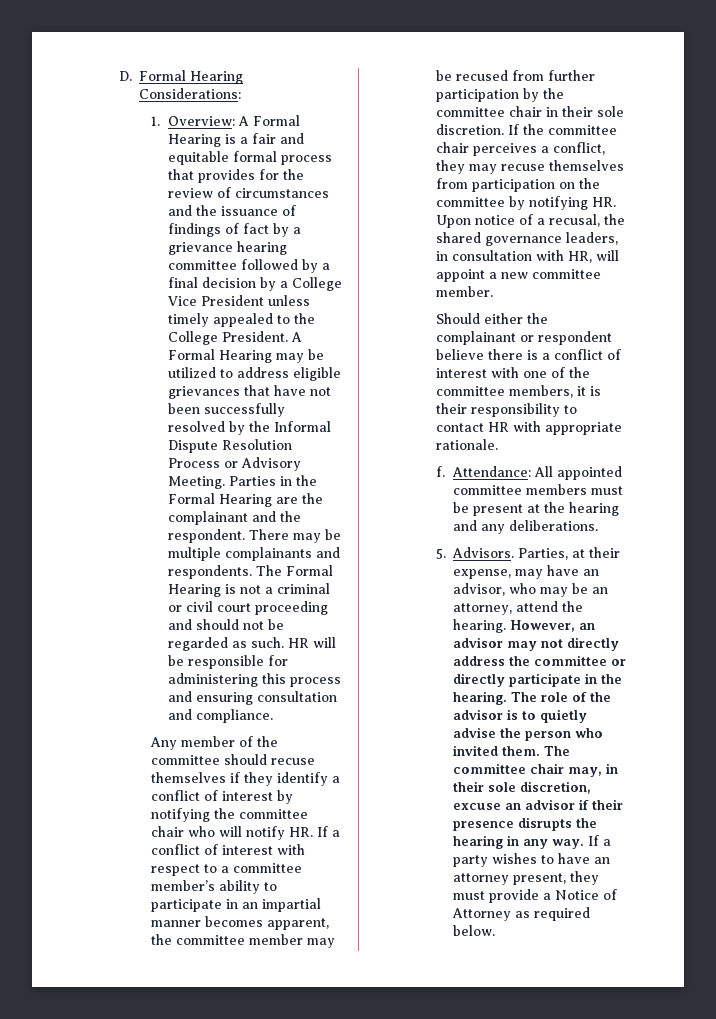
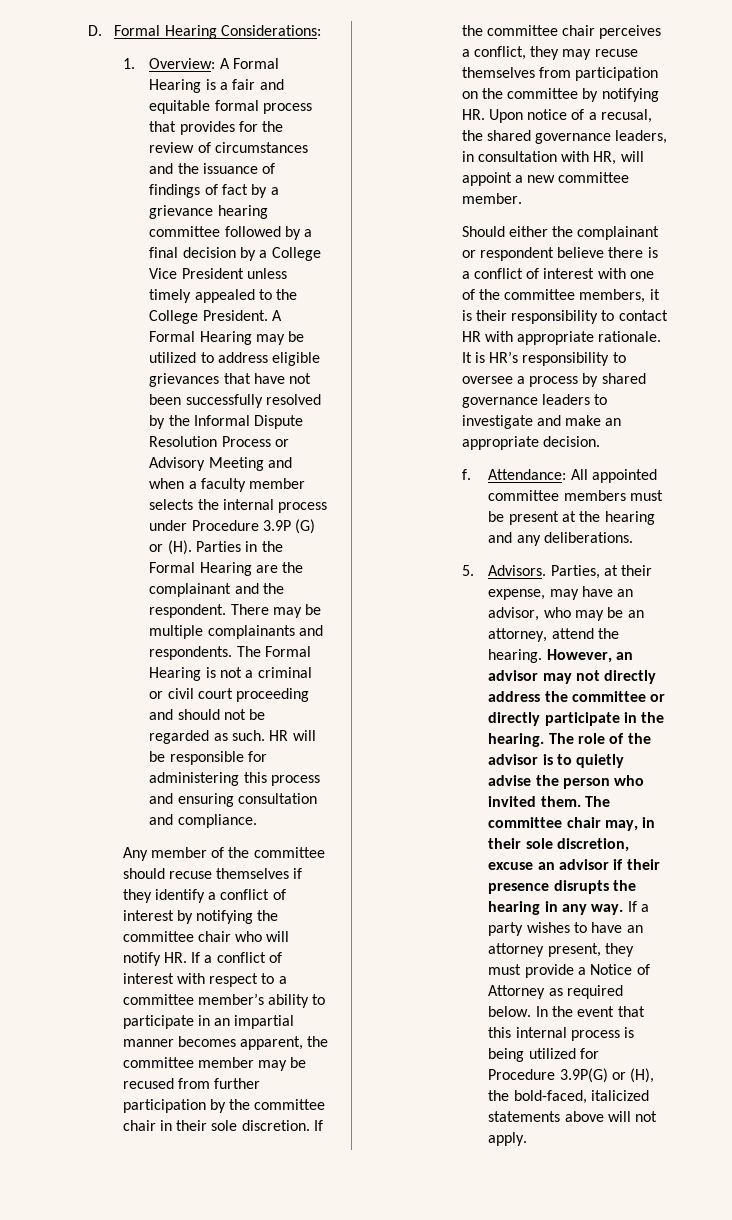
- A Formal Hearing may be utilized to address eligible grievances that have not been successfully resolved by the Informal Dispute Resolution Process or Advisory Meeting. Parties in the Formal Hearing are the complainant and the respondent.
+ A Formal Hearing may be utilized to address eligible grievances that have not been successfully resolved by the Informal Dispute Resolution Process or Advisory Meeting and when a faculty member selects the internal process under Procedure 3.9P (G) or (H). Parties in the Formal Hearing are the complainant and the respondent.
+ It is HR’s responsibility to oversee a process by shared governance leaders to investigate and make an appropriate decision.
+ In the event that this internal process is being utilized for Procedure 3.9P(G) or (H), the bold-faced, italicized statements above will not apply.

